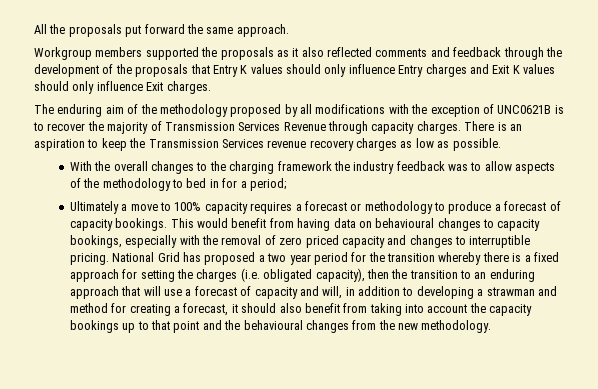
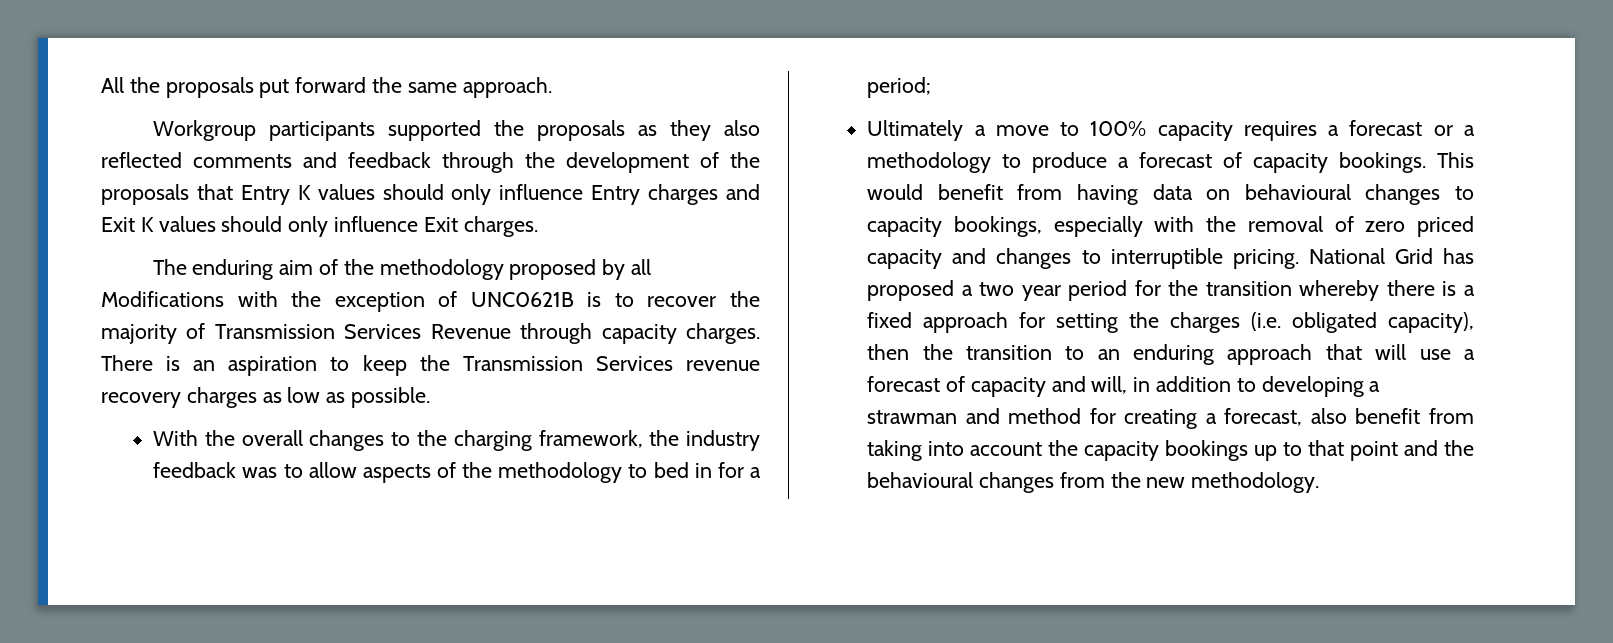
- Workgroup members supported the proposals as it also reflected comments and feedback through the development of the proposals that Entry K values should only influence Entry charges and Exit K values should only influence Exit charges.
+ Workgroup participants supported the proposals as they also reflected comments and feedback through the development of the proposals that Entry K values should only influence Entry charges and Exit K values should only influence Exit charges.
- The enduring aim of the methodology proposed by all modifications with the exception of UNC0621B is to recover the majority of Transmission Services Revenue through capacity charges.
+ The enduring aim of the methodology proposed by all Modifications with the exception of UNC0621B is to recover the majority of Transmission Services Revenue through capacity charges.
- With the overall changes to the charging framework the industry feedback was to allow aspects of the methodology to bed in for a period;
+ With the overall changes to the charging framework, the industry feedback was to allow aspects of the methodology to bed in for a period;
- Ultimately a move to 100% capacity requires a forecast or methodology to produce a forecast of capacity bookings.
+ Ultimately a move to 100% capacity requires a forecast or a methodology to produce a forecast of capacity bookings.
- National Grid has proposed a two year period for the transition whereby there is a fixed approach for setting the charges (i.e. obligated capacity), then the transition to an enduring approach that will use a forecast of capacity and will, in addition to developing a strawman and method for creating a forecast, it should also benefit from taking into account the capacity bookings up to that point and the behavioural changes from the new methodology.
+ National Grid has proposed a two year period for the transition whereby there is a fixed approach for setting the charges (i.e. obligated capacity), then the transition to an enduring approach that will use a forecast of capacity and will, in addition to developing a strawman and method for creating a forecast, also benefit from taking into account the capacity bookings up to that point and the behavioural changes from the new methodology.

